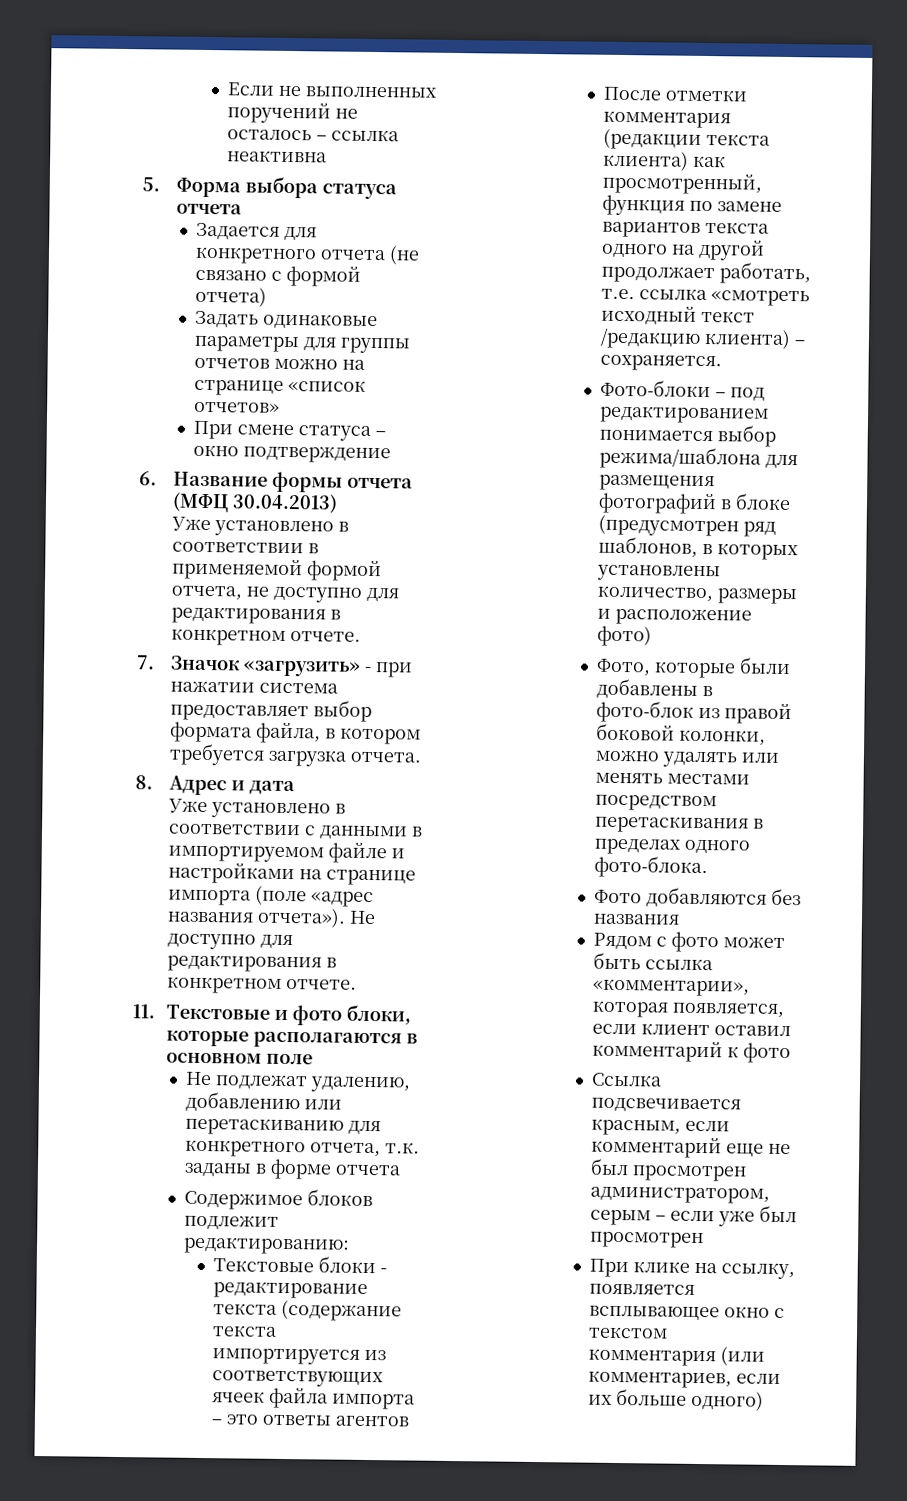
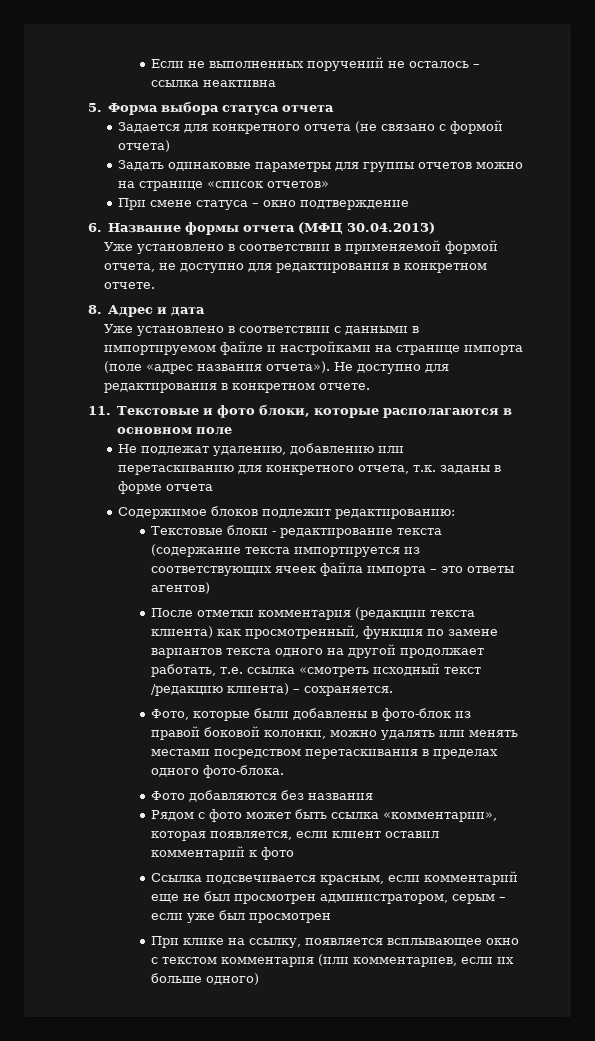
- 7. Значок «загрузить» - при нажатии система предоставляет выбор формата файла, в котором требуется загрузка отчета.
- Текстовые блоки - редактирование текста (содержание текста импортируется из соответствующих ячеек файла импорта – это ответы агентов
+ Текстовые блоки - редактирование текста (содержание текста импортируется из соответствующих ячеек файла импорта – это ответы агентов)
- Фото-блоки – под редактированием понимается выбор режима/шаблона для размещения фотографий в блоке (предусмотрен ряд шаблонов, в которых установлены количество, размеры и расположение фото)

